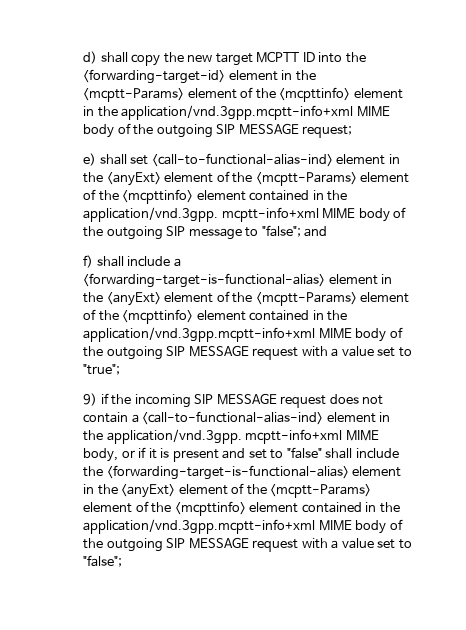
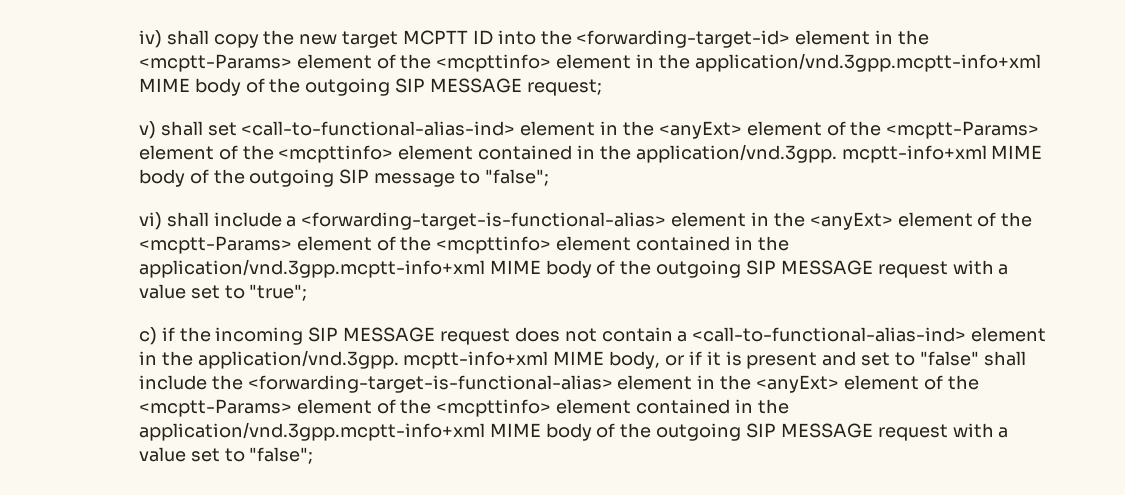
- d) shall copy the new target MCPTT ID into the <forwarding-target-id> element in the <mcptt-Params> element of the <mcpttinfo> element in the application/vnd.3gpp.mcptt-info+xml MIME body of the outgoing SIP MESSAGE request;
+ iv) shall copy the new target MCPTT ID into the <forwarding-target-id> element in the <mcptt-Params> element of the <mcpttinfo> element in the application/vnd.3gpp.mcptt-info+xml MIME body of the outgoing SIP MESSAGE request;
- e) shall set <call-to-functional-alias-ind> element in the <anyExt> element of the <mcptt-Params> element of the <mcpttinfo> element contained in the application/vnd.3gpp. mcptt-info+xml MIME body of the outgoing SIP message to "false"; and
- f) shall include a <forwarding-target-is-functional-alias> element in the <anyExt> element of the <mcptt-Params> element of the <mcpttinfo> element contained in the application/vnd.3gpp.mcptt-info+xml MIME body of the outgoing SIP MESSAGE request with a value set to "true";
+ v) shall set <call-to-functional-alias-ind> element in the <anyExt> element of the <mcptt-Params> element of the <mcpttinfo> element contained in the application/vnd.3gpp. mcptt-info+xml MIME body of the outgoing SIP message to "false";
+ vi) shall include a <forwarding-target-is-functional-alias> element in the <anyExt> element of the <mcptt-Params> element of the <mcpttinfo> element contained in the application/vnd.3gpp.mcptt-info+xml MIME body of the outgoing SIP MESSAGE request with a value set to "true";
- 9) if the incoming SIP MESSAGE request does not contain a <call-to-functional-alias-ind> element in the application/vnd.3gpp. mcptt-info+xml MIME body, or if it is present and set to "false" shall include the <forwarding-target-is-functional-alias> element in the <anyExt> element of the <mcptt-Params> element of the <mcpttinfo> element contained in the application/vnd.3gpp.mcptt-info+xml MIME body of the outgoing SIP MESSAGE request with a value set to "false";
+ c) if the incoming SIP MESSAGE request does not contain a <call-to-functional-alias-ind> element in the application/vnd.3gpp. mcptt-info+xml MIME body, or if it is present and set to "false" shall include the <forwarding-target-is-functional-alias> element in the <anyExt> element of the <mcptt-Params> element of the <mcpttinfo> element contained in the application/vnd.3gpp.mcptt-info+xml MIME body of the outgoing SIP MESSAGE request with a value set to "false";

